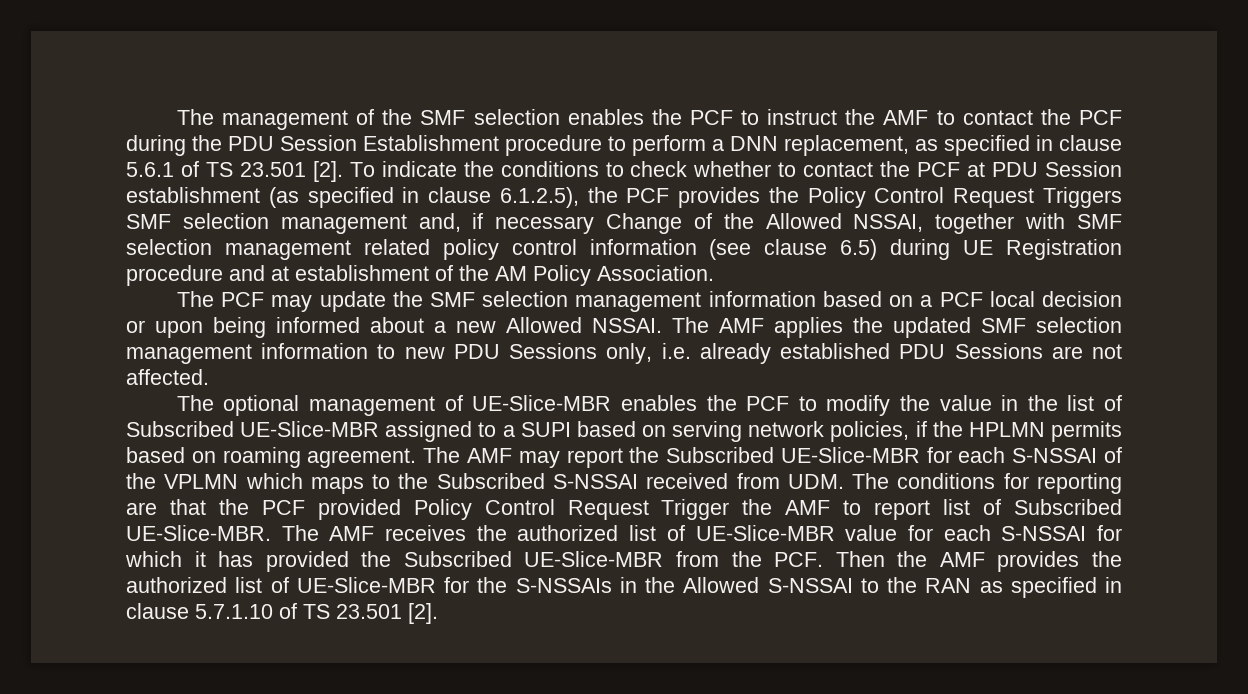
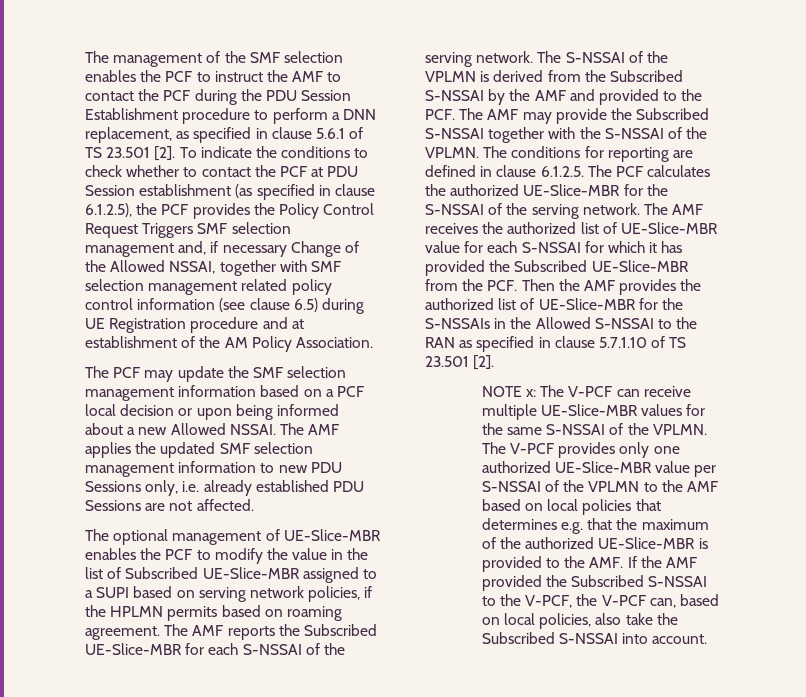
- The AMF may report the Subscribed UE-Slice-MBR for each S-NSSAI of the VPLMN which maps to the Subscribed S-NSSAI received from UDM. The conditions for reporting are that the PCF provided Policy Control Request Trigger the AMF to report list of Subscribed UE-Slice-MBR.
+ The AMF reports the Subscribed UE-Slice-MBR for each S-NSSAI of the serving network. The S-NSSAI of the VPLMN is derived from the Subscribed S-NSSAI by the AMF and provided to the PCF. The AMF may provide the Subscribed S-NSSAI together with the S-NSSAI of the VPLMN. The conditions for reporting are defined in clause 6.1.2.5. The PCF calculates the authorized UE-Slice-MBR for the S-NSSAI of the serving network.
+ NOTE x: The V-PCF can receive multiple UE-Slice-MBR values for the same S-NSSAI of the VPLMN. The V-PCF provides only one authorized UE-Slice-MBR value per S-NSSAI of the VPLMN to the AMF based on local policies that determines e.g. that the maximum of the authorized UE-Slice-MBR is provided to the AMF. If the AMF provided the Subscribed S-NSSAI to the V-PCF, the V-PCF can, based on local policies, also take the Subscribed S-NSSAI into account.

